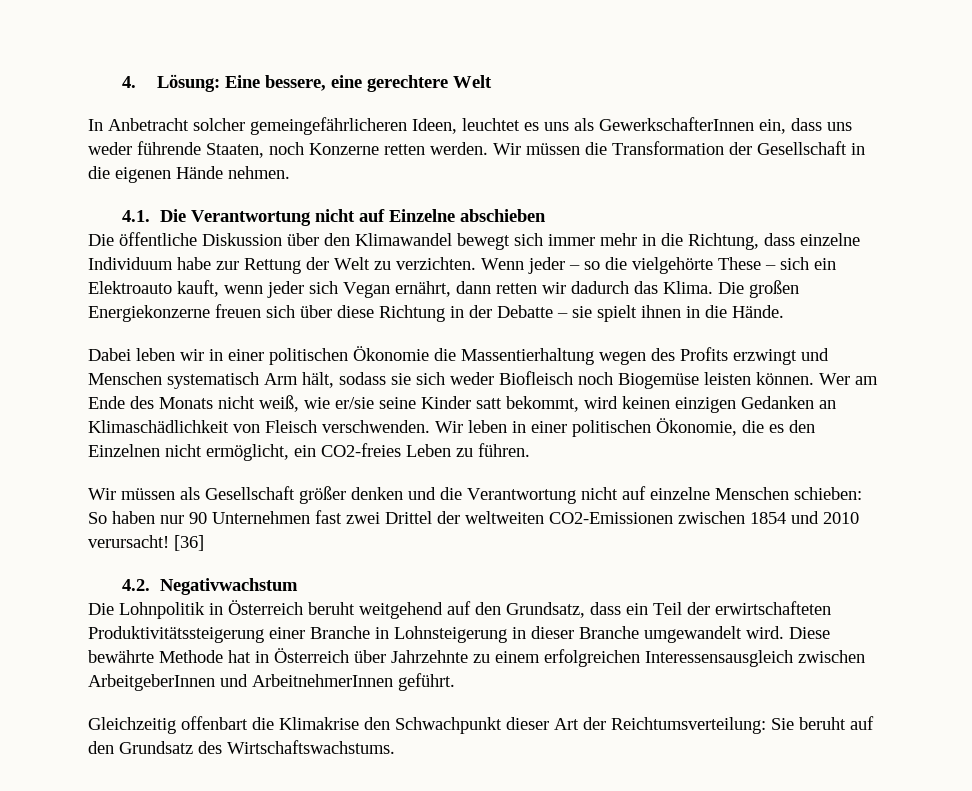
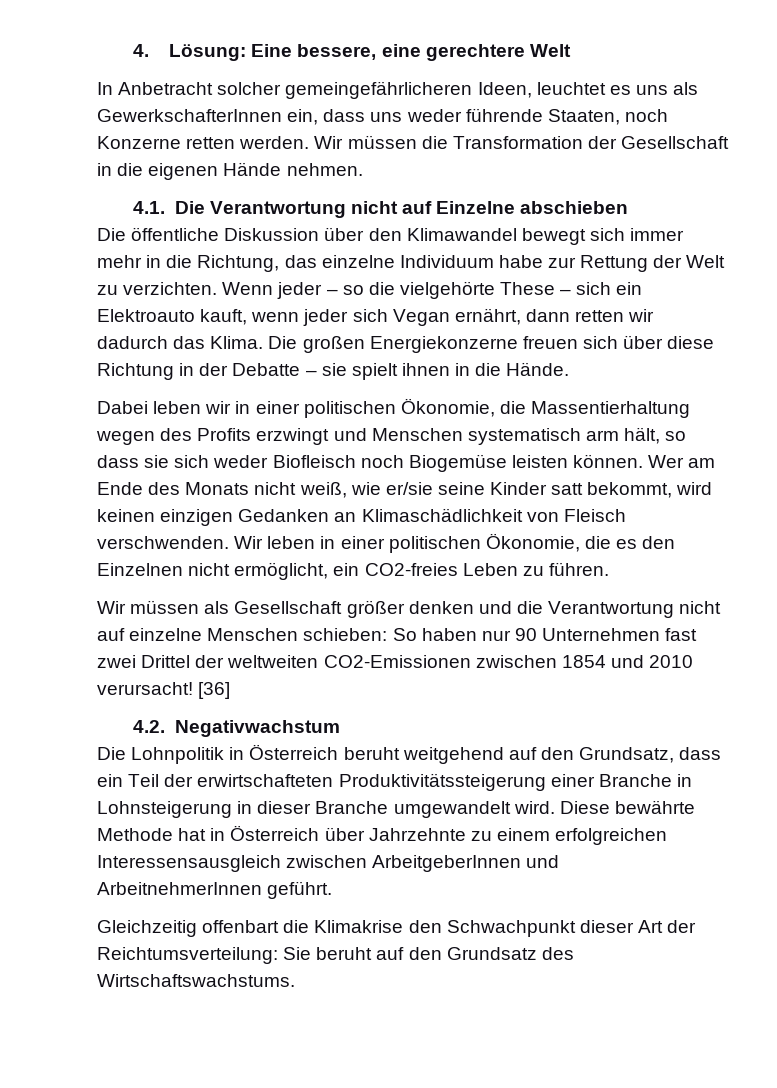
- Die öffentliche Diskussion über den Klimawandel bewegt sich immer mehr in die Richtung, dass einzelne Individuum habe zur Rettung der Welt zu verzichten.
+ Die öffentliche Diskussion über den Klimawandel bewegt sich immer mehr in die Richtung, das einzelne Individuum habe zur Rettung der Welt zu verzichten.
- Dabei leben wir in einer politischen Ökonomie die Massentierhaltung wegen des Profits erzwingt und Menschen systematisch Arm hält, sodass sie sich weder Biofleisch noch Biogemüse leisten können.
+ Dabei leben wir in einer politischen Ökonomie, die Massentierhaltung wegen des Profits erzwingt und Menschen systematisch arm hält, so dass sie sich weder Biofleisch noch Biogemüse leisten können.

